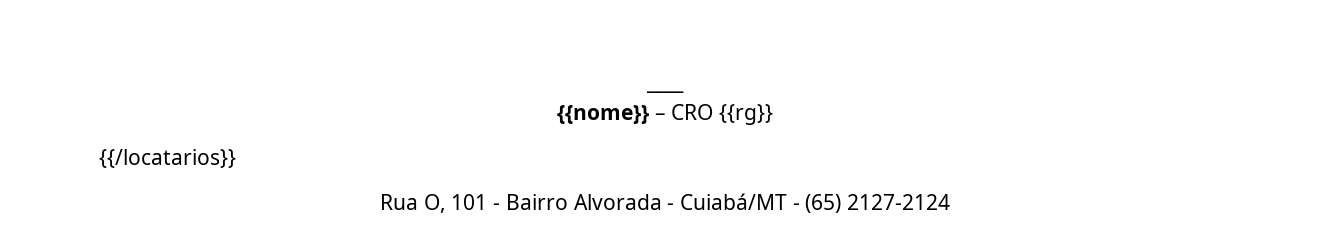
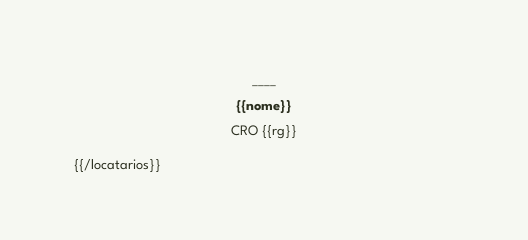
- {{nome}} – CRO {{rg}}
+ {{nome}}
+ CRO {{rg}}
- Rua O, 101 - Bairro Alvorada - Cuiabá/MT - (65) 2127-2124

